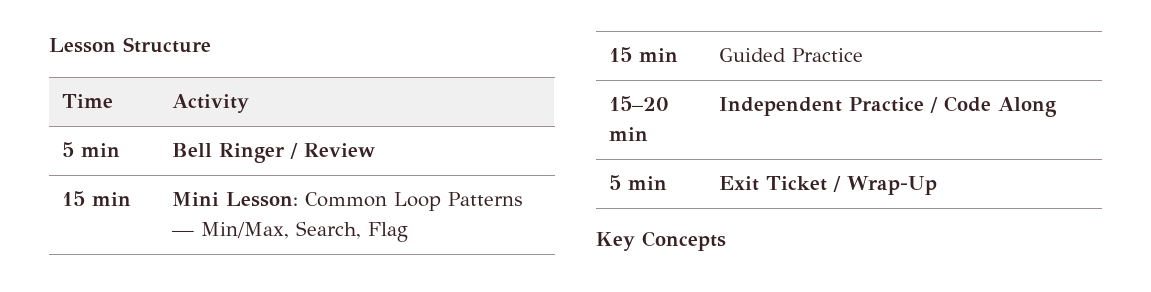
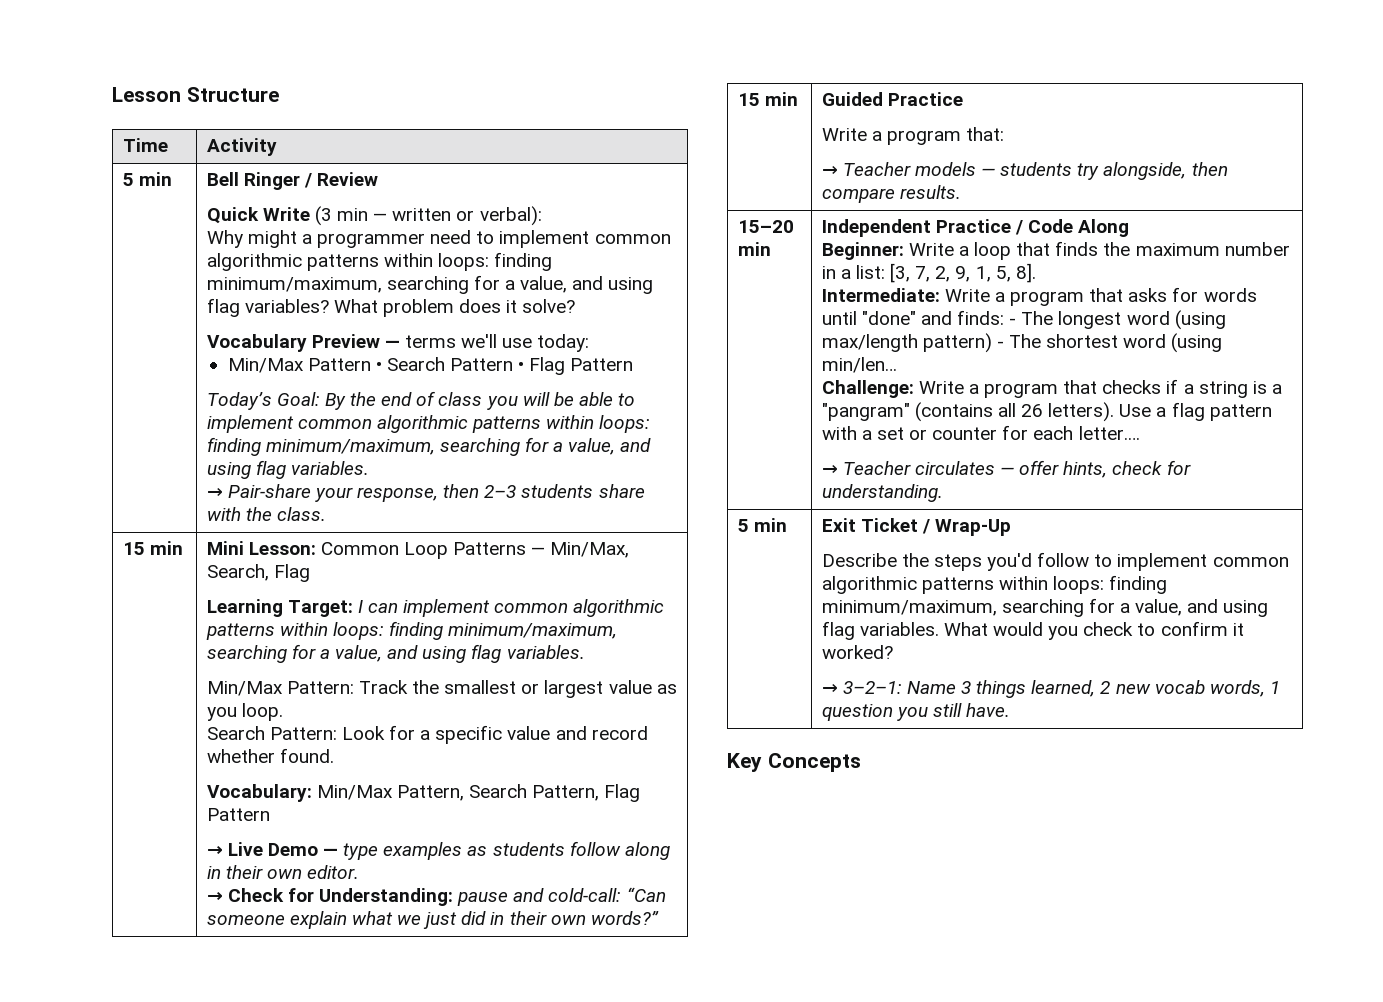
+ Quick Write (3 min — written or verbal):
+ Why might a programmer need to implement common algorithmic patterns within loops: finding minimum/maximum, searching for a value, and using flag variables? What problem does it solve?
+ Vocabulary Preview — terms we'll use today:
+ Min/Max Pattern • Search Pattern • Flag Pattern
+ Today’s Goal: By the end of class you will be able to implement common algorithmic patterns within loops: finding minimum/maximum, searching for a value, and using flag variables.
+ → Pair-share your response, then 2–3 students share with the class.
+ Learning Target: I can implement common algorithmic patterns within loops: finding minimum/maximum, searching for a value, and using flag variables.
+ Min/Max Pattern: Track the smallest or largest value as you loop.
+ Search Pattern: Look for a specific value and record whether found.
+ Vocabulary: Min/Max Pattern, Search Pattern, Flag Pattern
+ → Live Demo — type examples as students follow along in their own editor.
+ → Check for Understanding: pause and cold-call: “Can someone explain what we just did in their own words?”
  15 min | Guided Practice
+ Write a program that:
+ → Teacher models — students try alongside, then compare results.
+ Beginner: Write a loop that finds the maximum number in a list: [3, 7, 2, 9, 1, 5, 8].
+ Intermediate: Write a program that asks for words until "done" and finds: - The longest word (using max/length pattern) - The shortest word (using min/len…
+ Challenge: Write a program that checks if a string is a "pangram" (contains all 26 letters). Use a flag pattern with a set or counter for each letter.…
+ → Teacher circulates — offer hints, check for understanding.
+ Describe the steps you'd follow to implement common algorithmic patterns within loops: finding minimum/maximum, searching for a value, and using flag variables. What would you check to confirm it worked?
+ → 3–2–1: Name 3 things learned, 2 new vocab words, 1 question you still have.

